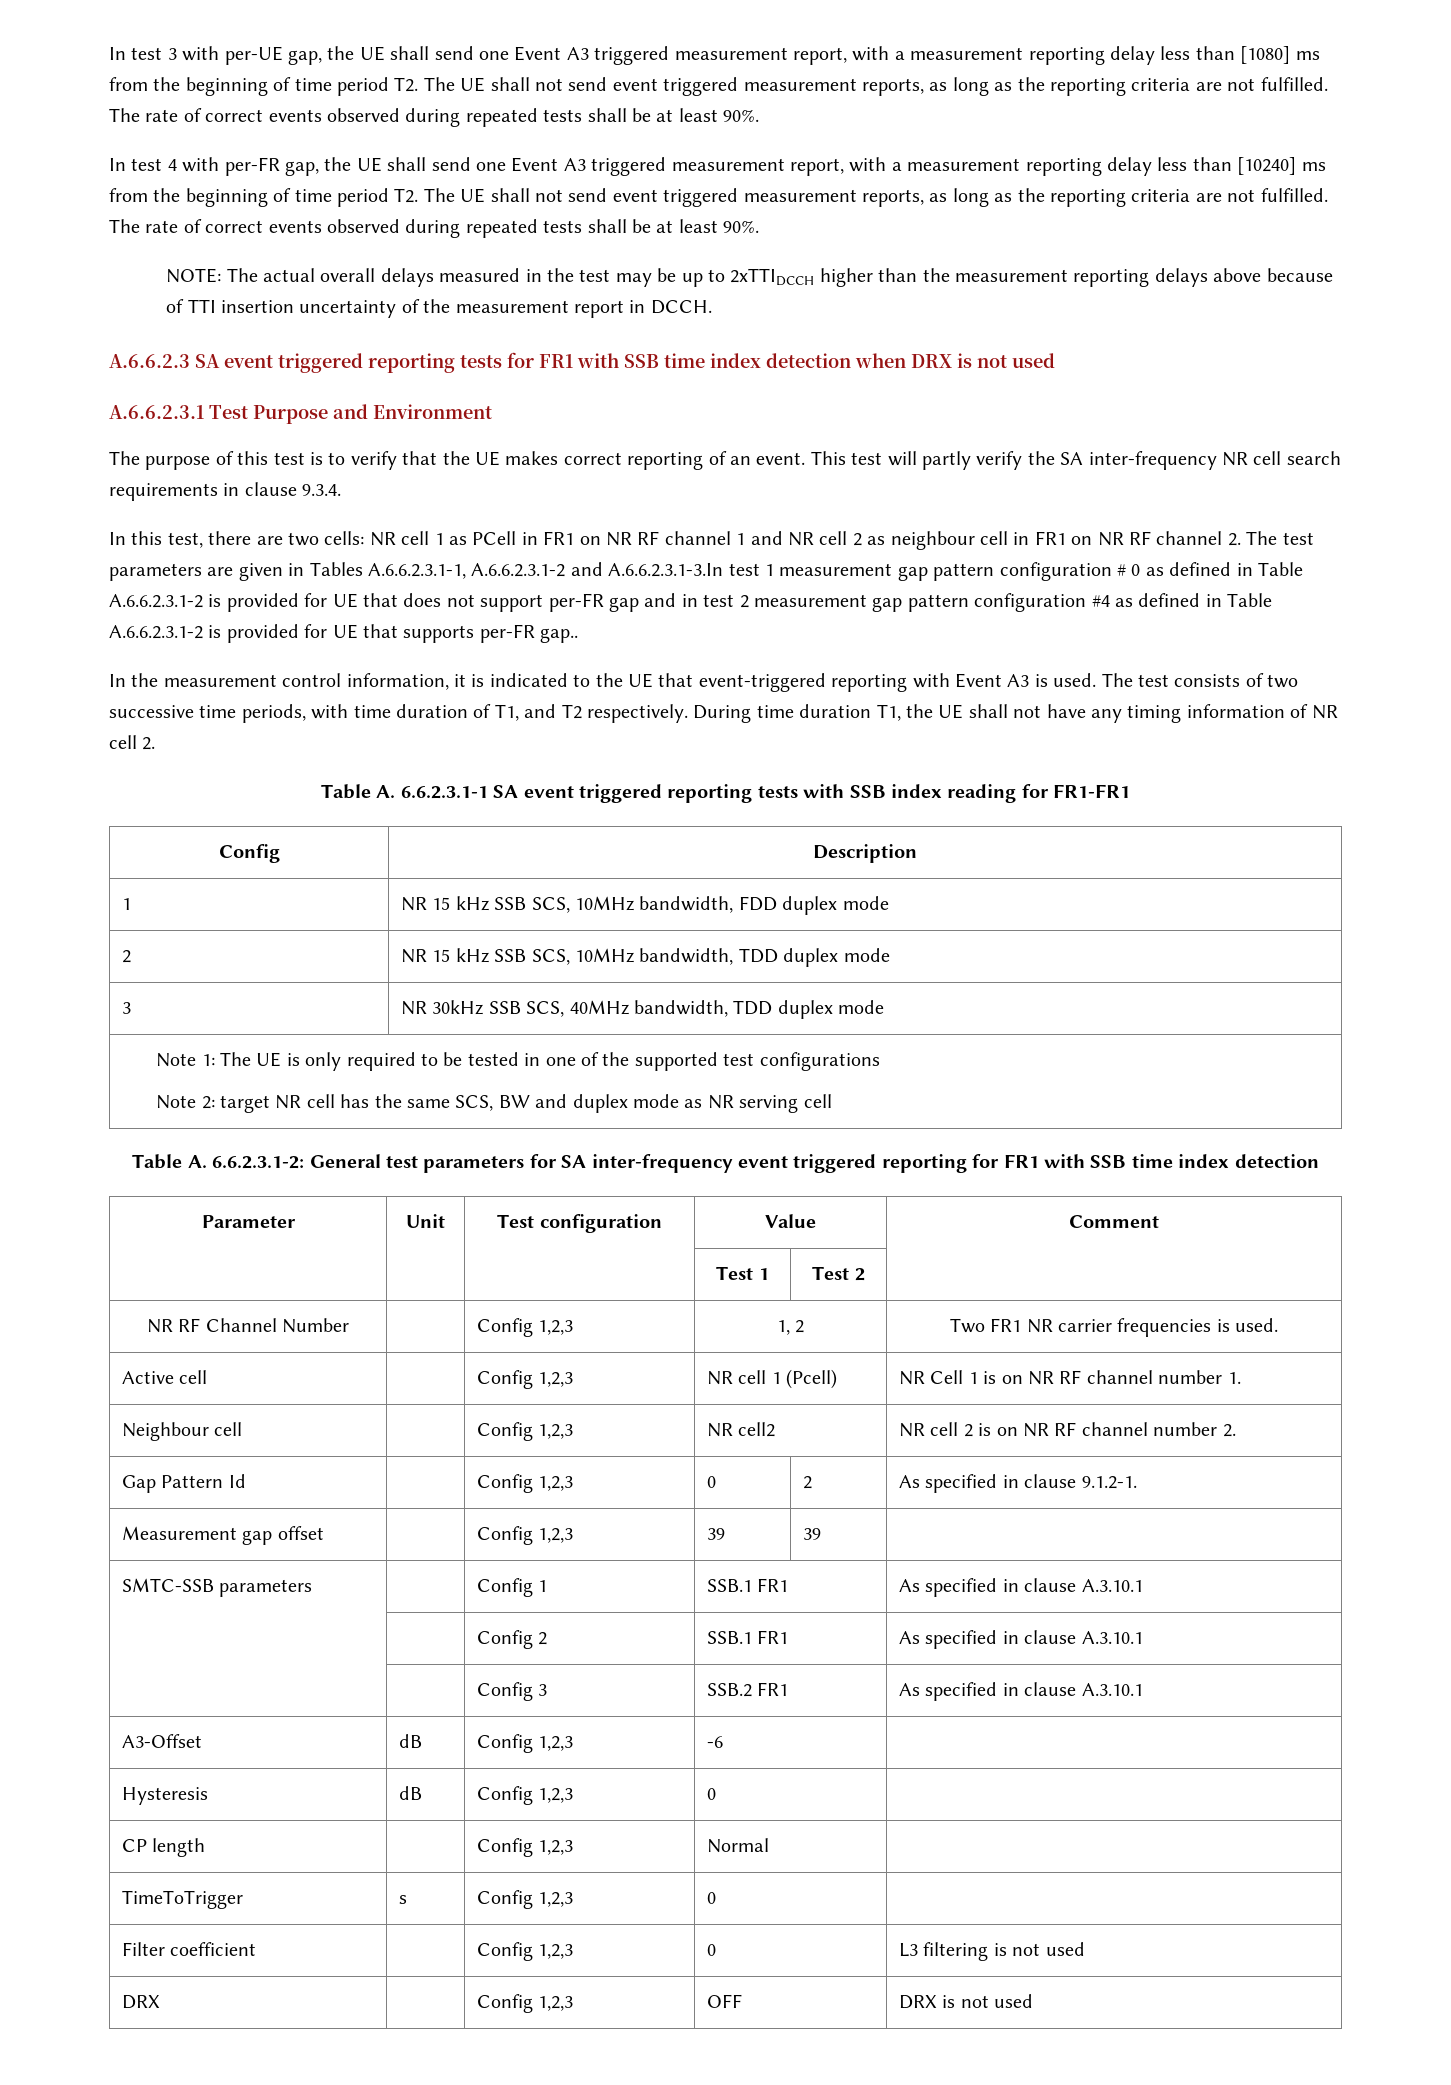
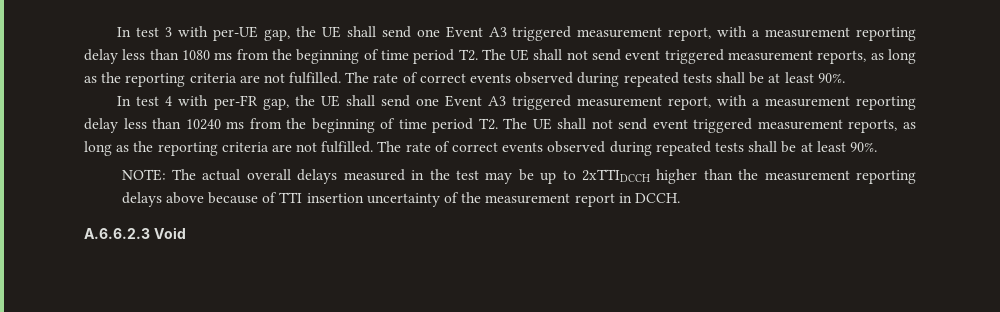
- In test 3 with per-UE gap, the UE shall send one Event A3 triggered measurement report, with a measurement reporting delay less than [1080] ms from the beginning of time period T2. The UE shall not send event triggered measurement reports, as long as the reporting criteria are not fulfilled.
+ In test 3 with per-UE gap, the UE shall send one Event A3 triggered measurement report, with a measurement reporting delay less than 1080 ms from the beginning of time period T2. The UE shall not send event triggered measurement reports, as long as the reporting criteria are not fulfilled.
- In test 4 with per-FR gap, the UE shall send one Event A3 triggered measurement report, with a measurement reporting delay less than [10240] ms from the beginning of time period T2. The UE shall not send event triggered measurement reports, as long as the reporting criteria are not fulfilled.
+ In test 4 with per-FR gap, the UE shall send one Event A3 triggered measurement report, with a measurement reporting delay less than 10240 ms from the beginning of time period T2. The UE shall not send event triggered measurement reports, as long as the reporting criteria are not fulfilled.
- A.6.6.2.3 SA event triggered reporting tests for FR1 with SSB time index detection when DRX is not used
- A.6.6.2.3.1 Test Purpose and Environment
- The purpose of this test is to verify that the UE makes correct reporting of an event. This test will partly verify the SA inter-frequency NR cell search requirements in clause 9.3.4.
- In this test, there are two cells: NR cell 1 as PCell in FR1 on NR RF channel 1 and NR cell 2 as neighbour cell in FR1 on NR RF channel 2. The test parameters are given in Tables A.6.6.2.3.1-1, A.6.6.2.3.1-2 and A.6.6.2.3.1-3.In test 1 measurement gap pattern configuration # 0 as defined in Table A.6.6.2.3.1-2 is provided for UE that does not support per-FR gap and in test 2 measurement gap pattern configuration #4 as defined in Table A.6.6.2.3.1-2 is provided for UE that supports per-FR gap..
- In the measurement control information, it is indicated to the UE that event-triggered reporting with Event A3 is used. The test consists of two successive time periods, with time duration of T1, and T2 respectively. During time duration T1, the UE shall not have any timing information of NR cell 2.
- Table A. 6.6.2.3.1-1 SA event triggered reporting tests with SSB index reading for FR1-FR1
- Config | Description
- 1 | NR 15 kHz SSB SCS, 10MHz bandwidth, FDD duplex mode
- 2 | NR 15 kHz SSB SCS, 10MHz bandwidth, TDD duplex mode
- 3 | NR 30kHz SSB SCS, 40MHz bandwidth, TDD duplex mode
- Note 1: The UE is only required to be tested in one of the supported test configurations
- Note 2: target NR cell has the same SCS, BW and duplex mode as NR serving cell
- Table A. 6.6.2.3.1-2: General test parameters for SA inter-frequency event triggered reporting for FR1 with SSB time index detection
- Parameter | Unit | Test configuration | Value | Comment
- | | | Test 1 | Test 2 |
- NR RF Channel Number | | Config 1,2,3 | 1, 2 | Two FR1 NR carrier frequencies is used.
- Active cell | | Config 1,2,3 | NR cell 1 (Pcell) | NR Cell 1 is on NR RF channel number 1.
- Neighbour cell | | Config 1,2,3 | NR cell2 | NR cell 2 is on NR RF channel number 2.
- Gap Pattern Id | | Config 1,2,3 | 0 | 2 | As specified in clause 9.1.2-1.
- Measurement gap offset | | Config 1,2,3 | 39 | 39 |
- SMTC-SSB parameters | | Config 1 | SSB.1 FR1 | As specified in clause A.3.10.1
- | | Config 2 | SSB.1 FR1 | As specified in clause A.3.10.1
- | | Config 3 | SSB.2 FR1 | As specified in clause A.3.10.1
- A3-Offset | dB | Config 1,2,3 | -6 |
- Hysteresis | dB | Config 1,2,3 | 0 |
- CP length | | Config 1,2,3 | Normal |
- TimeToTrigger | s | Config 1,2,3 | 0 |
- Filter coefficient | | Config 1,2,3 | 0 | L3 filtering is not used
- DRX | | Config 1,2,3 | OFF | DRX is not used
+ A.6.6.2.3 Void

